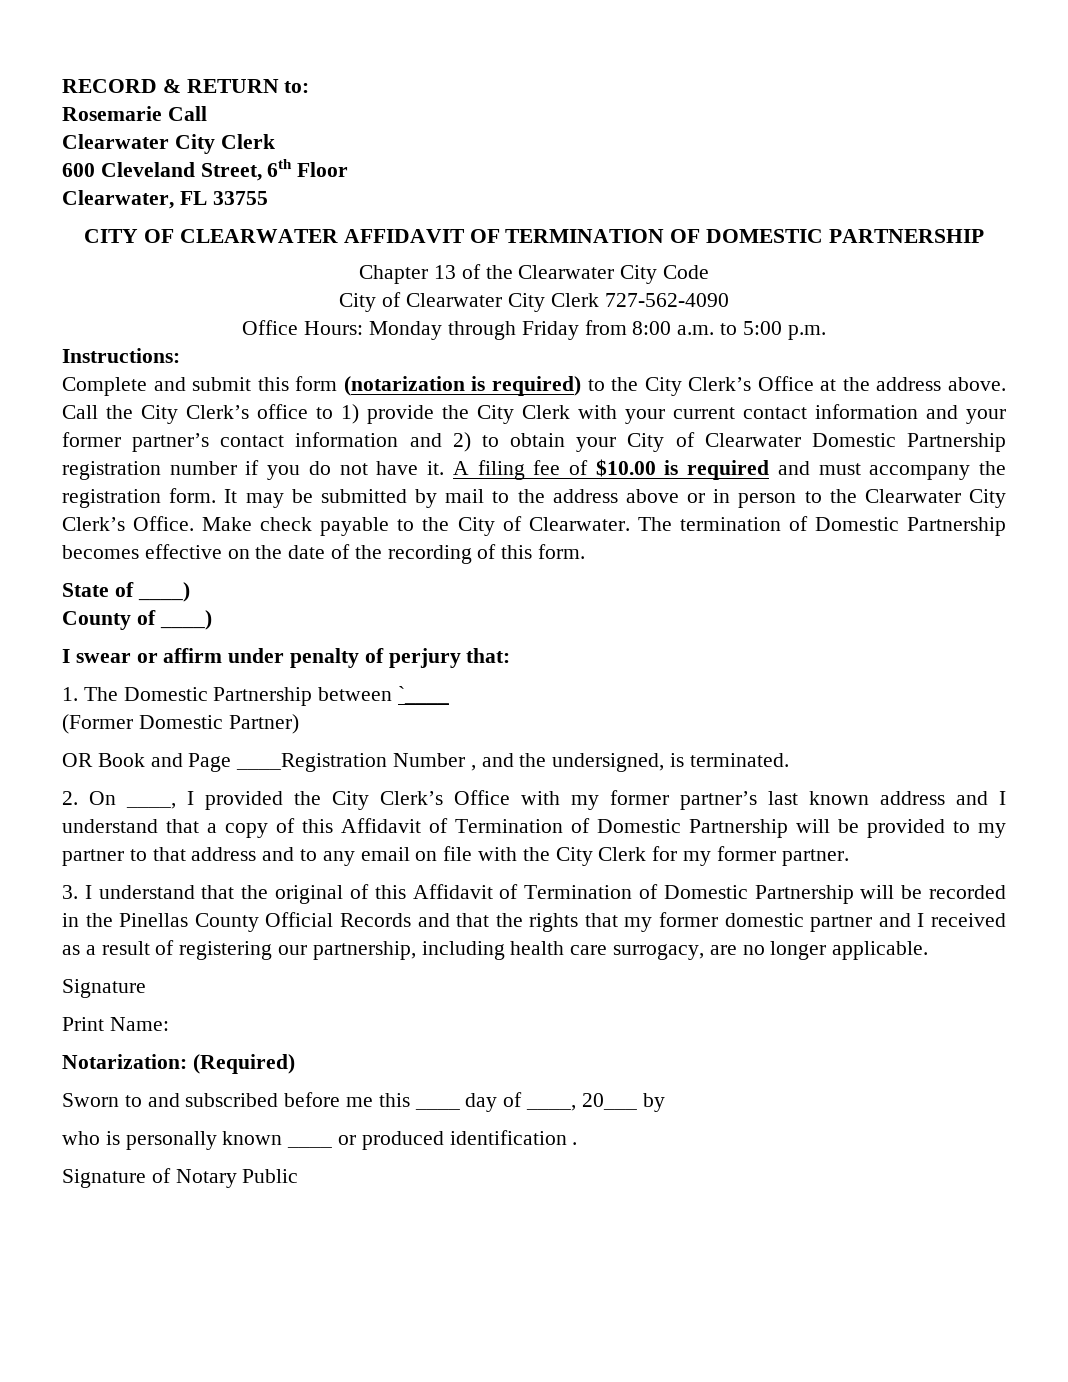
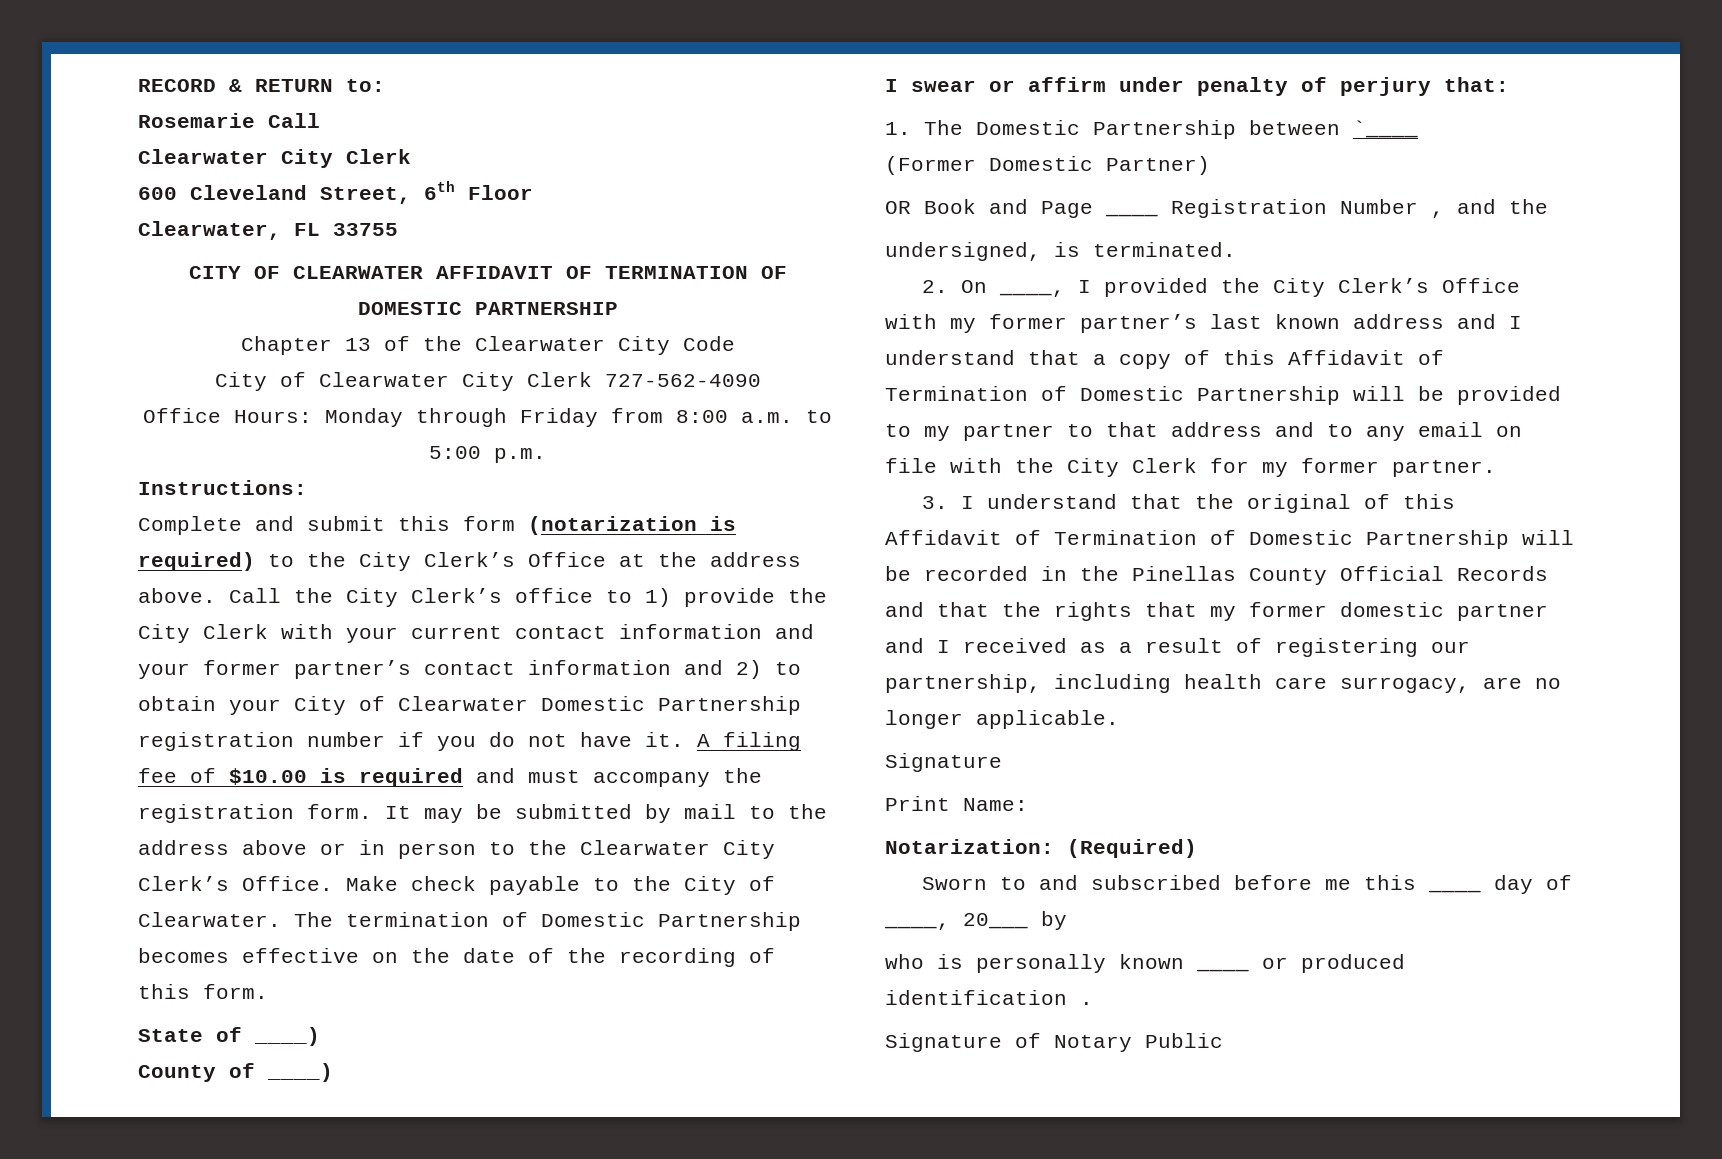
- OR Book and Page ____Registration Number , and the undersigned, is terminated.
+ OR Book and Page ____ Registration Number , and the
+ undersigned, is terminated.

